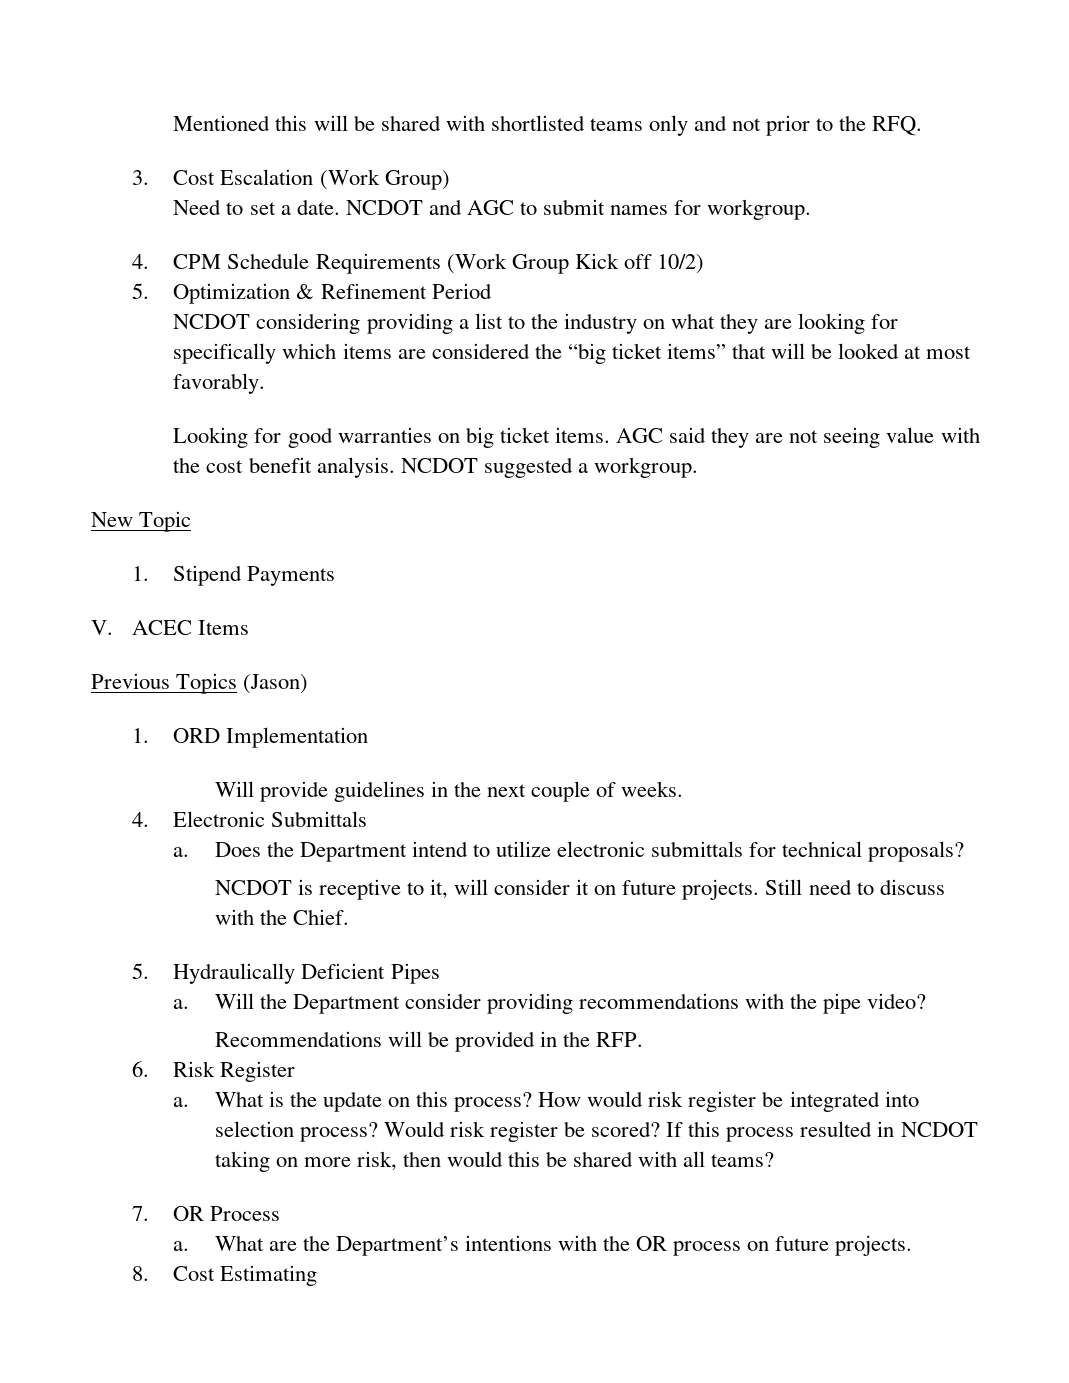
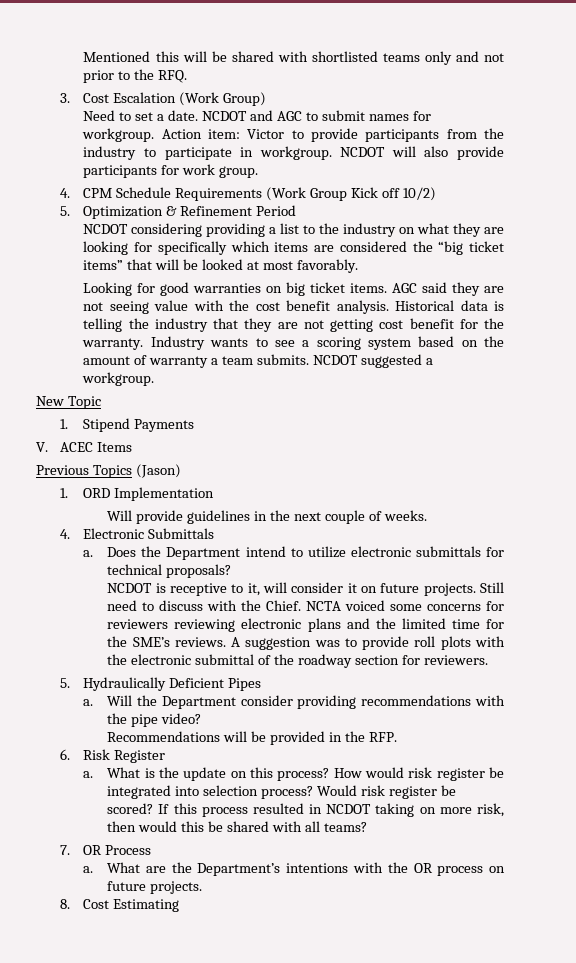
+ Action item: Victor to provide participants from the industry to participate in workgroup. NCDOT will also provide participants for work group.
+ Historical data is telling the industry that they are not getting cost benefit for the warranty. Industry wants to see a scoring system based on the amount of warranty a team submits.
+ NCTA voiced some concerns for reviewers reviewing electronic plans and the limited time for the SME’s reviews. A suggestion was to provide roll plots with the electronic submittal of the roadway section for reviewers.

